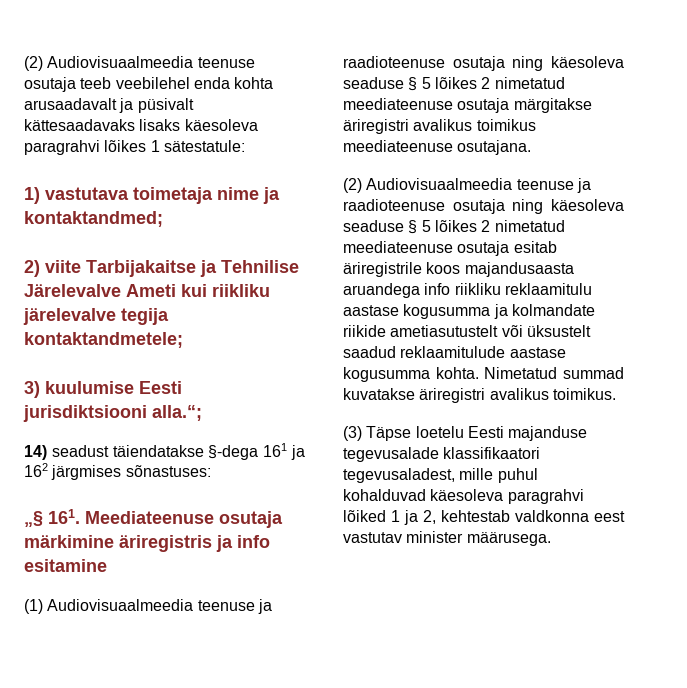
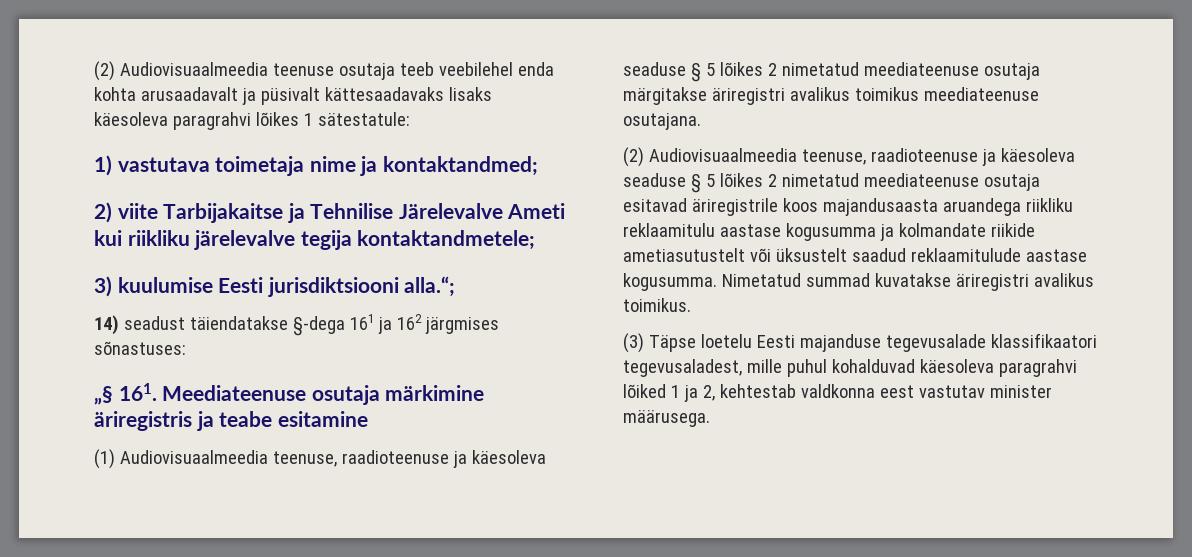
- „§ 161. Meediateenuse osutaja märkimine äriregistris ja info esitamine
+ „§ 161. Meediateenuse osutaja märkimine äriregistris ja teabe esitamine
- (1) Audiovisuaalmeedia teenuse ja raadioteenuse osutaja ning käesoleva seaduse § 5 lõikes 2 nimetatud meediateenuse osutaja märgitakse äriregistri avalikus toimikus meediateenuse osutajana.
+ (1) Audiovisuaalmeedia teenuse, raadioteenuse ja käesoleva seaduse § 5 lõikes 2 nimetatud meediateenuse osutaja märgitakse äriregistri avalikus toimikus meediateenuse osutajana.
- (2) Audiovisuaalmeedia teenuse ja raadioteenuse osutaja ning käesoleva seaduse § 5 lõikes 2 nimetatud meediateenuse osutaja esitab äriregistrile koos majandusaasta aruandega info riikliku reklaamitulu aastase kogusumma ja kolmandate riikide ametiasutustelt või üksustelt saadud reklaamitulude aastase kogusumma kohta.
+ (2) Audiovisuaalmeedia teenuse, raadioteenuse ja käesoleva seaduse § 5 lõikes 2 nimetatud meediateenuse osutaja esitavad äriregistrile koos majandusaasta aruandega riikliku reklaamitulu aastase kogusumma ja kolmandate riikide ametiasutustelt või üksustelt saadud reklaamitulude aastase kogusumma.

